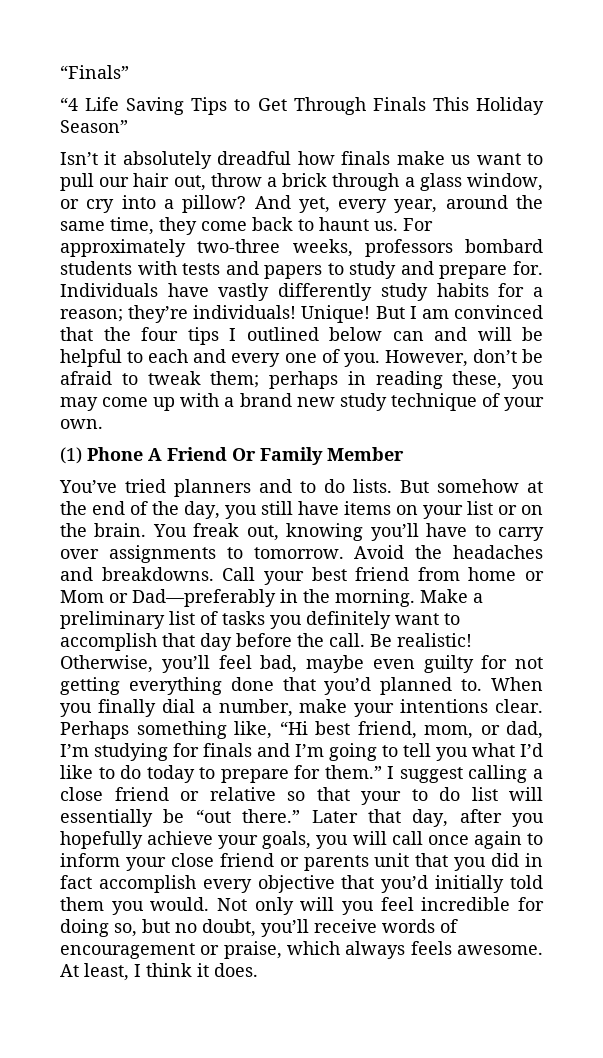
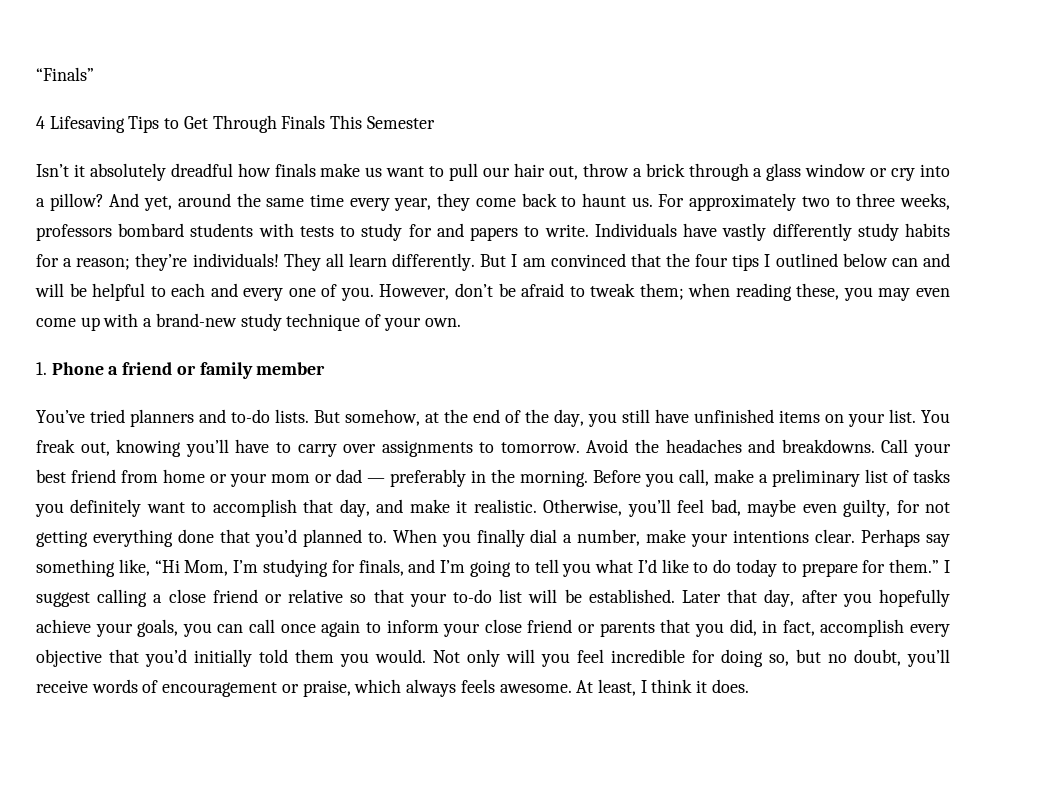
- “4 Life Saving Tips to Get Through Finals This Holiday Season”
+ 4 Lifesaving Tips to Get Through Finals This Semester
- Isn’t it absolutely dreadful how finals make us want to pull our hair out, throw a brick through a glass window, or cry into a pillow?
+ Isn’t it absolutely dreadful how finals make us want to pull our hair out, throw a brick through a glass window or cry into a pillow?
- And yet, every year, around the same time, they come back to haunt us.
+ And yet, around the same time every year, they come back to haunt us.
- For approximately two-three weeks, professors bombard students with tests and papers to study and prepare for.
+ For approximately two to three weeks, professors bombard students with tests to study for and papers to write.
- Unique!
+ They all learn differently.
- However, don’t be afraid to tweak them; perhaps in reading these, you may come up with a brand new study technique of your own.
+ However, don’t be afraid to tweak them; when reading these, you may even come up with a brand-new study technique of your own.
- (1) Phone A Friend Or Family Member
+ 1. Phone a friend or family member
- You’ve tried planners and to do lists.
+ You’ve tried planners and to-do lists.
- But somehow at the end of the day, you still have items on your list or on the brain.
+ But somehow, at the end of the day, you still have unfinished items on your list.
- Call your best friend from home or Mom or Dad—preferably in the morning. Make a preliminary list of tasks you definitely want to accomplish that day before the call. Be realistic!
+ Call your best friend from home or your mom or dad — preferably in the morning. Before you call, make a preliminary list of tasks you definitely want to accomplish that day, and make it realistic.
- Otherwise, you’ll feel bad, maybe even guilty for not getting everything done that you’d planned to.
+ Otherwise, you’ll feel bad, maybe even guilty, for not getting everything done that you’d planned to.
- Perhaps something like, “Hi best friend, mom, or dad, I’m studying for finals and I’m going to tell you what I’d like to do today to prepare for them.”
+ Perhaps say something like, “Hi Mom, I’m studying for finals, and I’m going to tell you what I’d like to do today to prepare for them.”
- I suggest calling a close friend or relative so that your to do list will essentially be “out there.”
+ I suggest calling a close friend or relative so that your to-do list will be established.
- Later that day, after you hopefully achieve your goals, you will call once again to inform your close friend or parents unit that you did in fact accomplish every objective that you’d initially told them you would.
+ Later that day, after you hopefully achieve your goals, you can call once again to inform your close friend or parents that you did, in fact, accomplish every objective that you’d initially told them you would.

